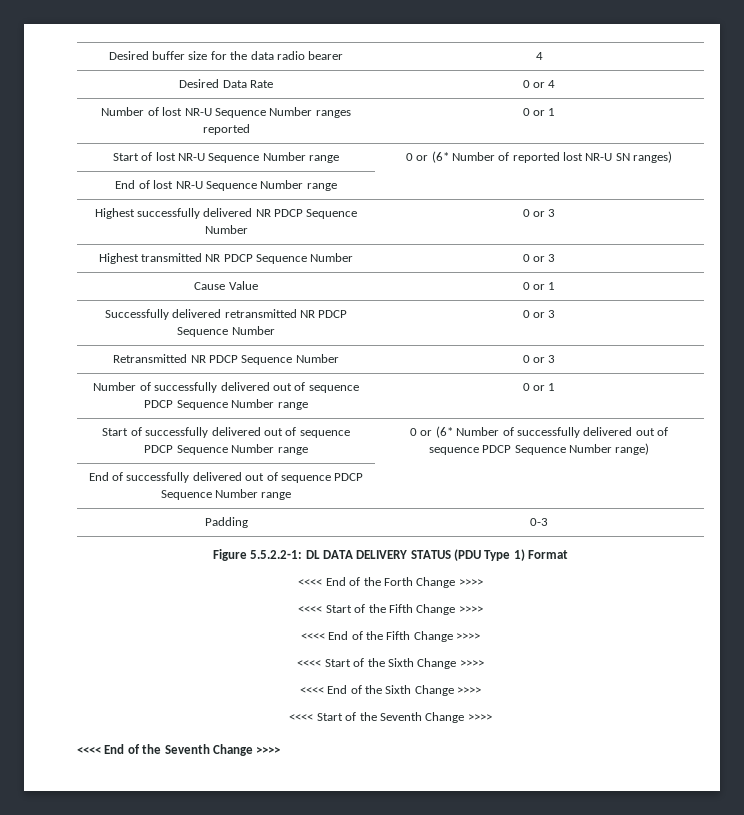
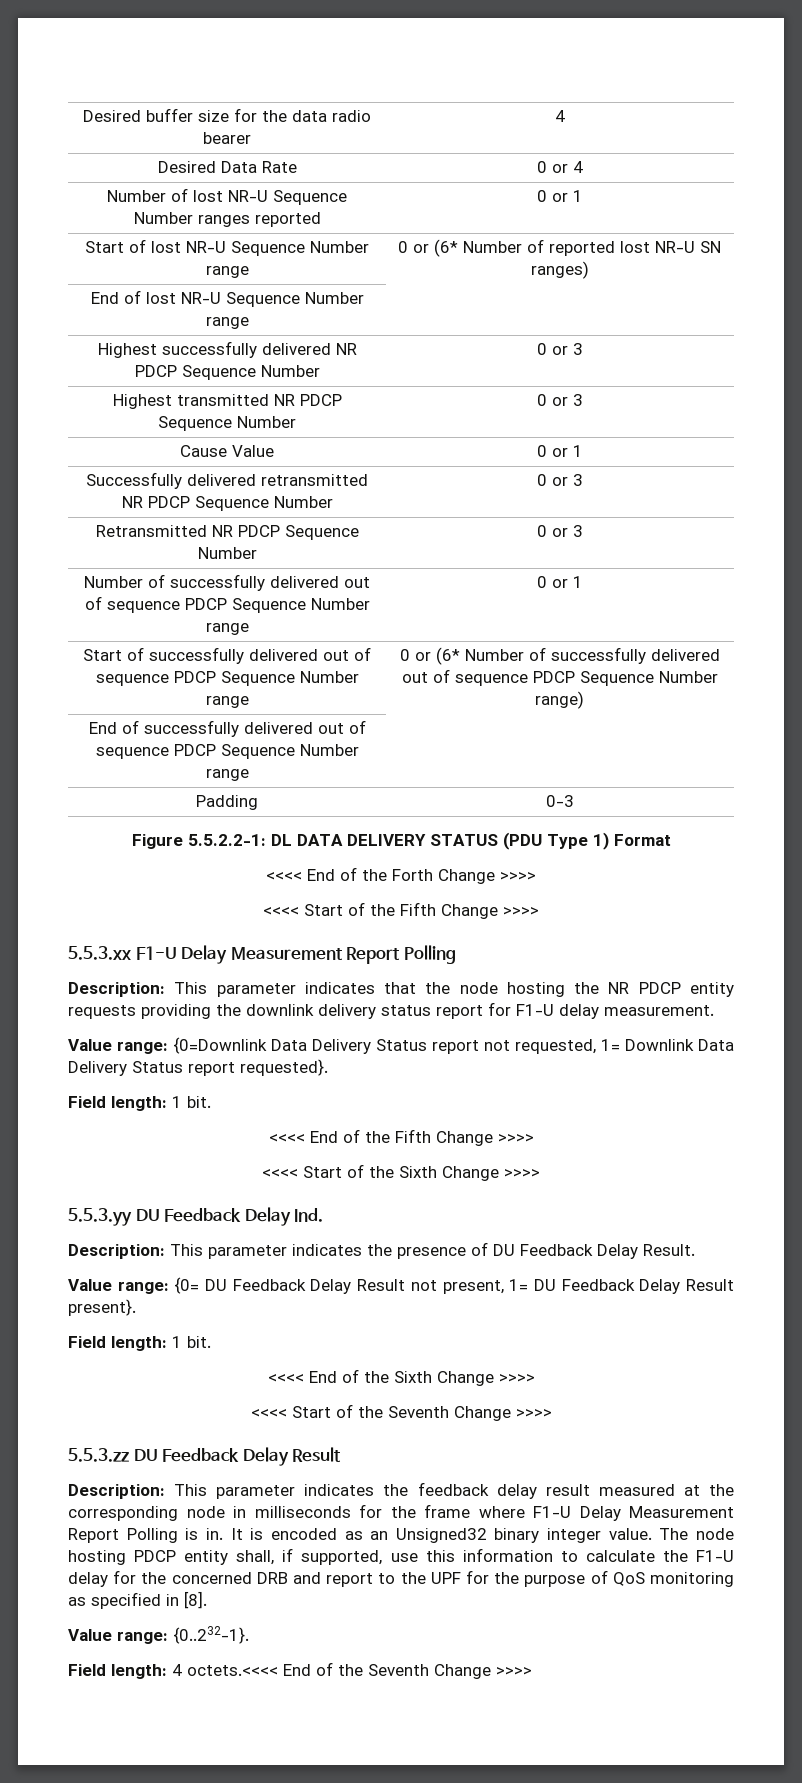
+ 5.5.3.xx F1-U Delay Measurement Report Polling
+ Description: This parameter indicates that the node hosting the NR PDCP entity requests providing the downlink delivery status report for F1-U delay measurement.
+ Value range: {0=Downlink Data Delivery Status report not requested, 1= Downlink Data Delivery Status report requested}.
+ Field length: 1 bit.
+ 5.5.3.yy DU Feedback Delay Ind.
+ Description: This parameter indicates the presence of DU Feedback Delay Result.
+ Value range: {0= DU Feedback Delay Result not present, 1= DU Feedback Delay Result present}.
+ Field length: 1 bit.
- <<<< End of the Seventh Change >>>>
+ 5.5.3.zz DU Feedback Delay Result
+ Description: This parameter indicates the feedback delay result measured at the corresponding node in milliseconds for the frame where F1-U Delay Measurement Report Polling is in. It is encoded as an Unsigned32 binary integer value. The node hosting PDCP entity shall, if supported, use this information to calculate the F1-U delay for the concerned DRB and report to the UPF for the purpose of QoS monitoring as specified in [8].
+ Value range: {0..232-1}.
+ Field length: 4 octets.<<<< End of the Seventh Change >>>>

